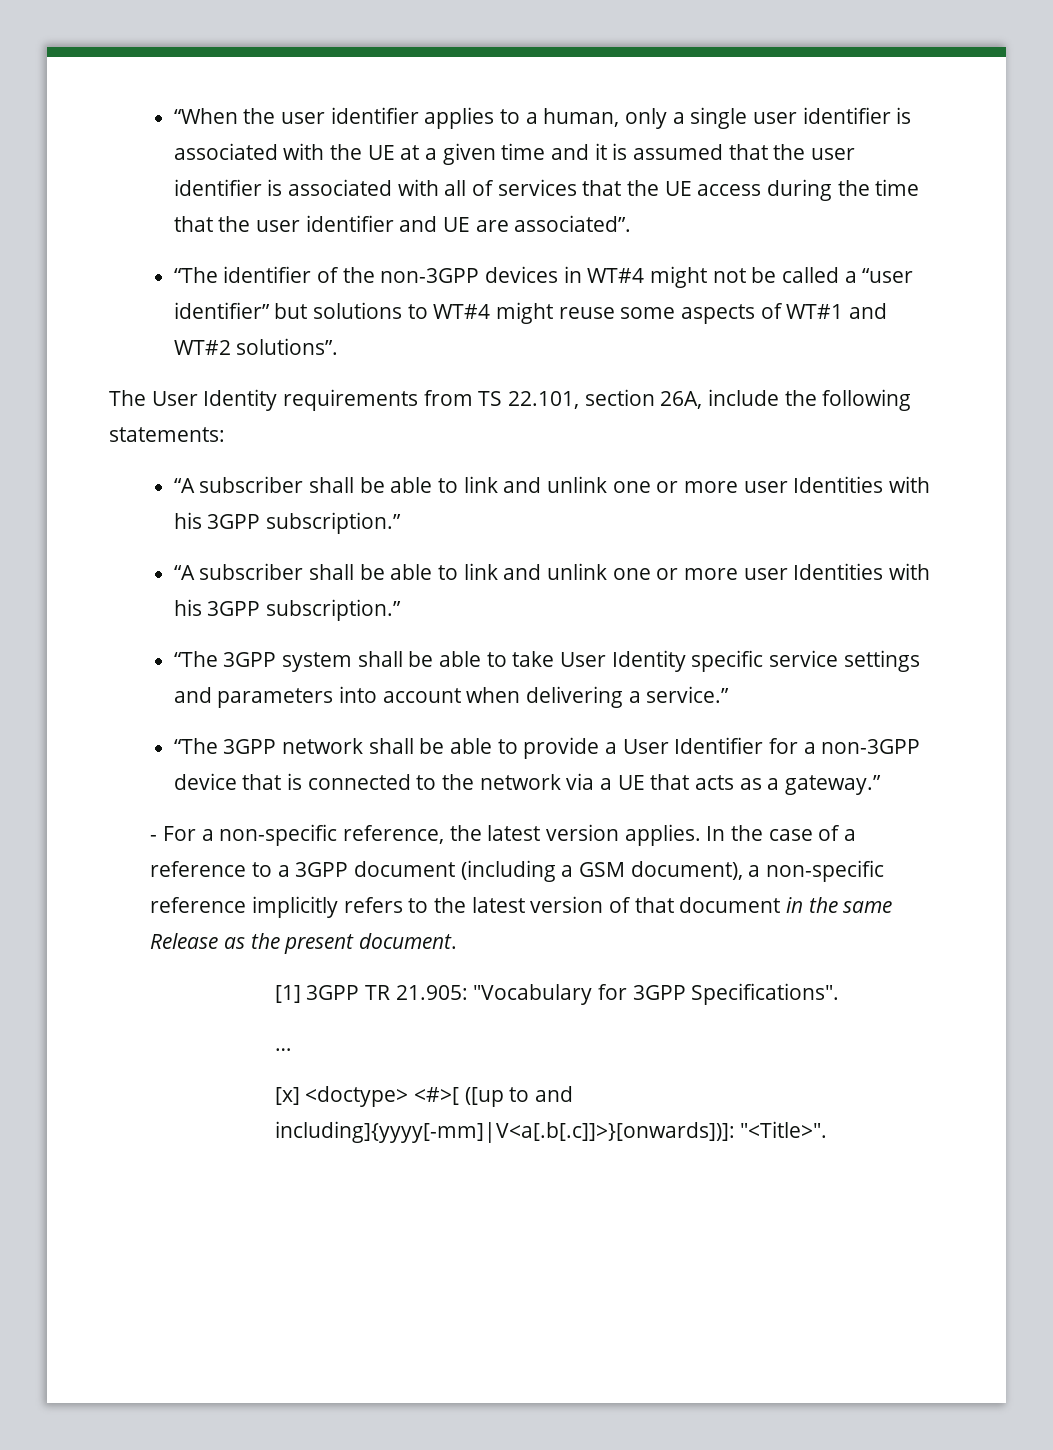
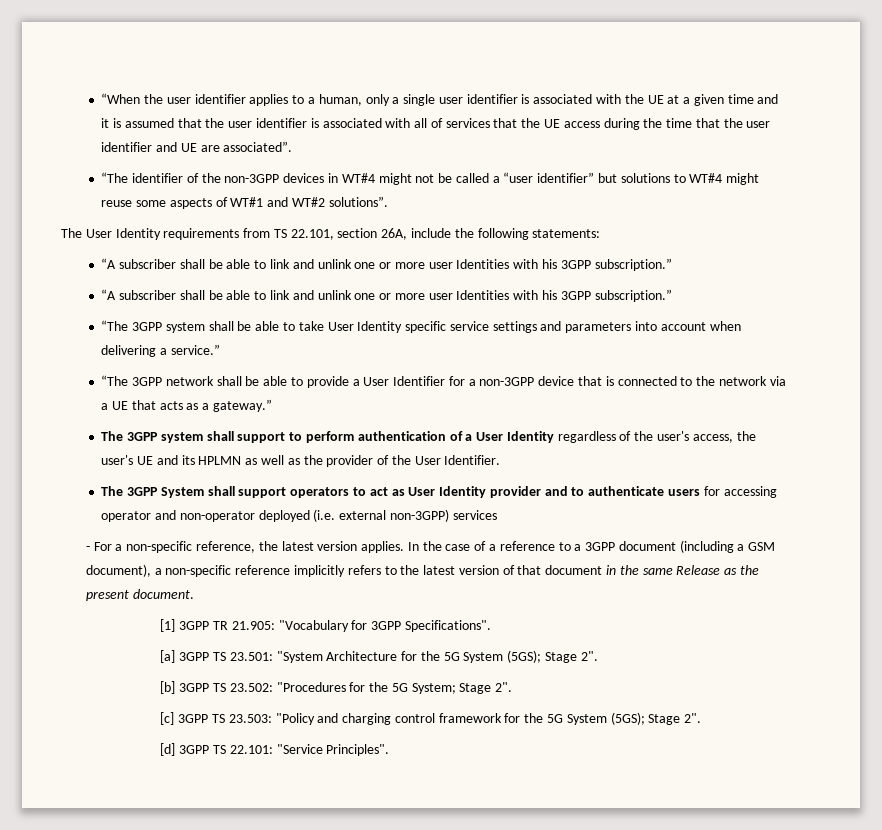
+ The 3GPP system shall support to perform authentication of a User Identity regardless of the user's access, the user's UE and its HPLMN as well as the provider of the User Identifier.
+ The 3GPP System shall support operators to act as User Identity provider and to authenticate users for accessing operator and non-operator deployed (i.e. external non-3GPP) services
- …
- [x] <doctype> <#>[ ([up to and including]{yyyy[-mm]|V<a[.b[.c]]>}[onwards])]: "<Title>".
+ [a] 3GPP TS 23.501: "System Architecture for the 5G System (5GS); Stage 2".
+ [b] 3GPP TS 23.502: "Procedures for the 5G System; Stage 2".
+ [c] 3GPP TS 23.503: "Policy and charging control framework for the 5G System (5GS); Stage 2".
+ [d] 3GPP TS 22.101: "Service Principles".

